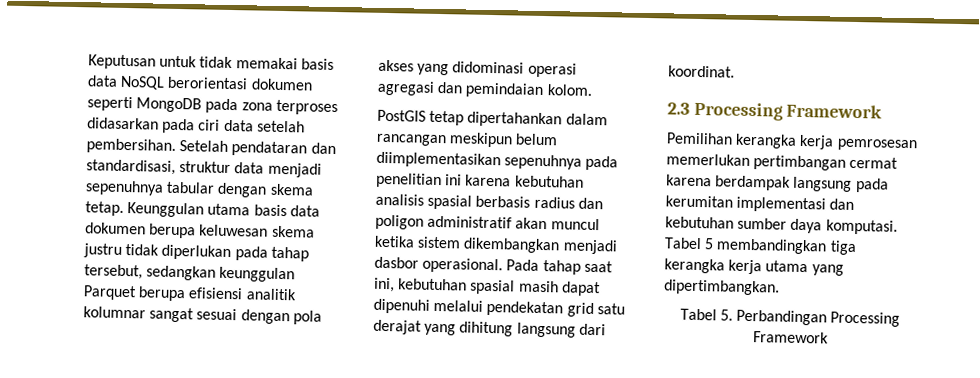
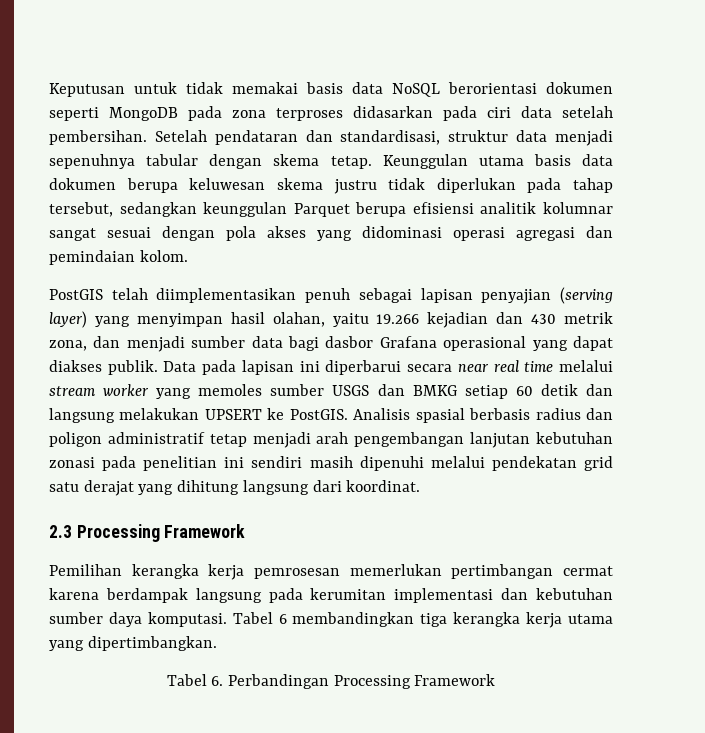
- PostGIS tetap dipertahankan dalam rancangan meskipun belum diimplementasikan sepenuhnya pada penelitian ini karena kebutuhan analisis spasial berbasis radius dan poligon administratif akan muncul ketika sistem dikembangkan menjadi dasbor operasional. Pada tahap saat ini, kebutuhan spasial masih dapat dipenuhi melalui pendekatan grid satu derajat yang dihitung langsung dari koordinat.
+ PostGIS telah diimplementasikan penuh sebagai lapisan penyajian (serving layer) yang menyimpan hasil olahan, yaitu 19.266 kejadian dan 430 metrik zona, dan menjadi sumber data bagi dasbor Grafana operasional yang dapat diakses publik. Data pada lapisan ini diperbarui secara near real time melalui stream worker yang memoles sumber USGS dan BMKG setiap 60 detik dan langsung melakukan UPSERT ke PostGIS. Analisis spasial berbasis radius dan poligon administratif tetap menjadi arah pengembangan lanjutan kebutuhan zonasi pada penelitian ini sendiri masih dipenuhi melalui pendekatan grid satu derajat yang dihitung langsung dari koordinat.
- Tabel 5 membandingkan tiga kerangka kerja utama yang dipertimbangkan.
+ Tabel 6 membandingkan tiga kerangka kerja utama yang dipertimbangkan.
- Tabel 5. Perbandingan Processing Framework
+ Tabel 6. Perbandingan Processing Framework

